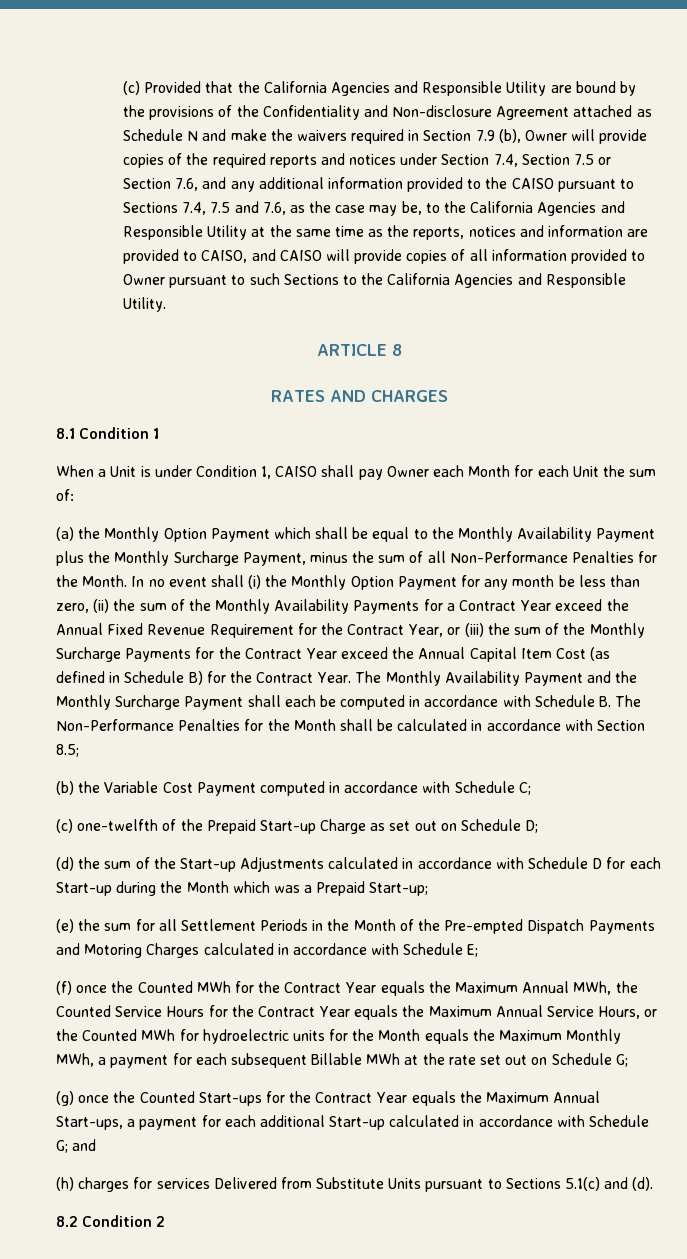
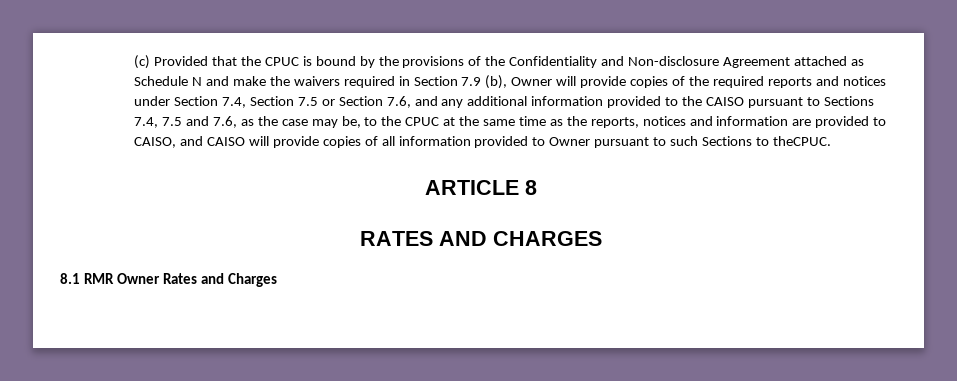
- (c) Provided that the California Agencies and Responsible Utility are bound by the provisions of the Confidentiality and Non-disclosure Agreement attached as Schedule N and make the waivers required in Section 7.9 (b), Owner will provide copies of the required reports and notices under Section 7.4, Section 7.5 or Section 7.6, and any additional information provided to the CAISO pursuant to Sections 7.4, 7.5 and 7.6, as the case may be, to the California Agencies and Responsible Utility at the same time as the reports, notices and information are provided to CAISO, and CAISO will provide copies of all information provided to Owner pursuant to such Sections to the California Agencies and Responsible Utility.
+ (c) Provided that the CPUC is bound by the provisions of the Confidentiality and Non-disclosure Agreement attached as Schedule N and make the waivers required in Section 7.9 (b), Owner will provide copies of the required reports and notices under Section 7.4, Section 7.5 or Section 7.6, and any additional information provided to the CAISO pursuant to Sections 7.4, 7.5 and 7.6, as the case may be, to the CPUC at the same time as the reports, notices and information are provided to CAISO, and CAISO will provide copies of all information provided to Owner pursuant to such Sections to theCPUC.
- 8.1 Condition 1
- When a Unit is under Condition 1, CAISO shall pay Owner each Month for each Unit the sum of:
- (a) the Monthly Option Payment which shall be equal to the Monthly Availability Payment plus the Monthly Surcharge Payment, minus the sum of all Non-Performance Penalties for the Month. In no event shall (i) the Monthly Option Payment for any month be less than zero, (ii) the sum of the Monthly Availability Payments for a Contract Year exceed the Annual Fixed Revenue Requirement for the Contract Year, or (iii) the sum of the Monthly Surcharge Payments for the Contract Year exceed the Annual Capital Item Cost (as defined in Schedule B) for the Contract Year. The Monthly Availability Payment and the Monthly Surcharge Payment shall each be computed in accordance with Schedule B. The Non-Performance Penalties for the Month shall be calculated in accordance with Section 8.5;
- (b) the Variable Cost Payment computed in accordance with Schedule C;
- (c) one-twelfth of the Prepaid Start-up Charge as set out on Schedule D;
- (d) the sum of the Start-up Adjustments calculated in accordance with Schedule D for each Start-up during the Month which was a Prepaid Start-up;
- (e) the sum for all Settlement Periods in the Month of the Pre-empted Dispatch Payments and Motoring Charges calculated in accordance with Schedule E;
- (f) once the Counted MWh for the Contract Year equals the Maximum Annual MWh, the Counted Service Hours for the Contract Year equals the Maximum Annual Service Hours, or the Counted MWh for hydroelectric units for the Month equals the Maximum Monthly MWh, a payment for each subsequent Billable MWh at the rate set out on Schedule G;
- (g) once the Counted Start-ups for the Contract Year equals the Maximum Annual Start-ups, a payment for each additional Start-up calculated in accordance with Schedule G; and
- (h) charges for services Delivered from Substitute Units pursuant to Sections 5.1(c) and (d).
- 8.2 Condition 2
+ 8.1 RMR Owner Rates and Charges

